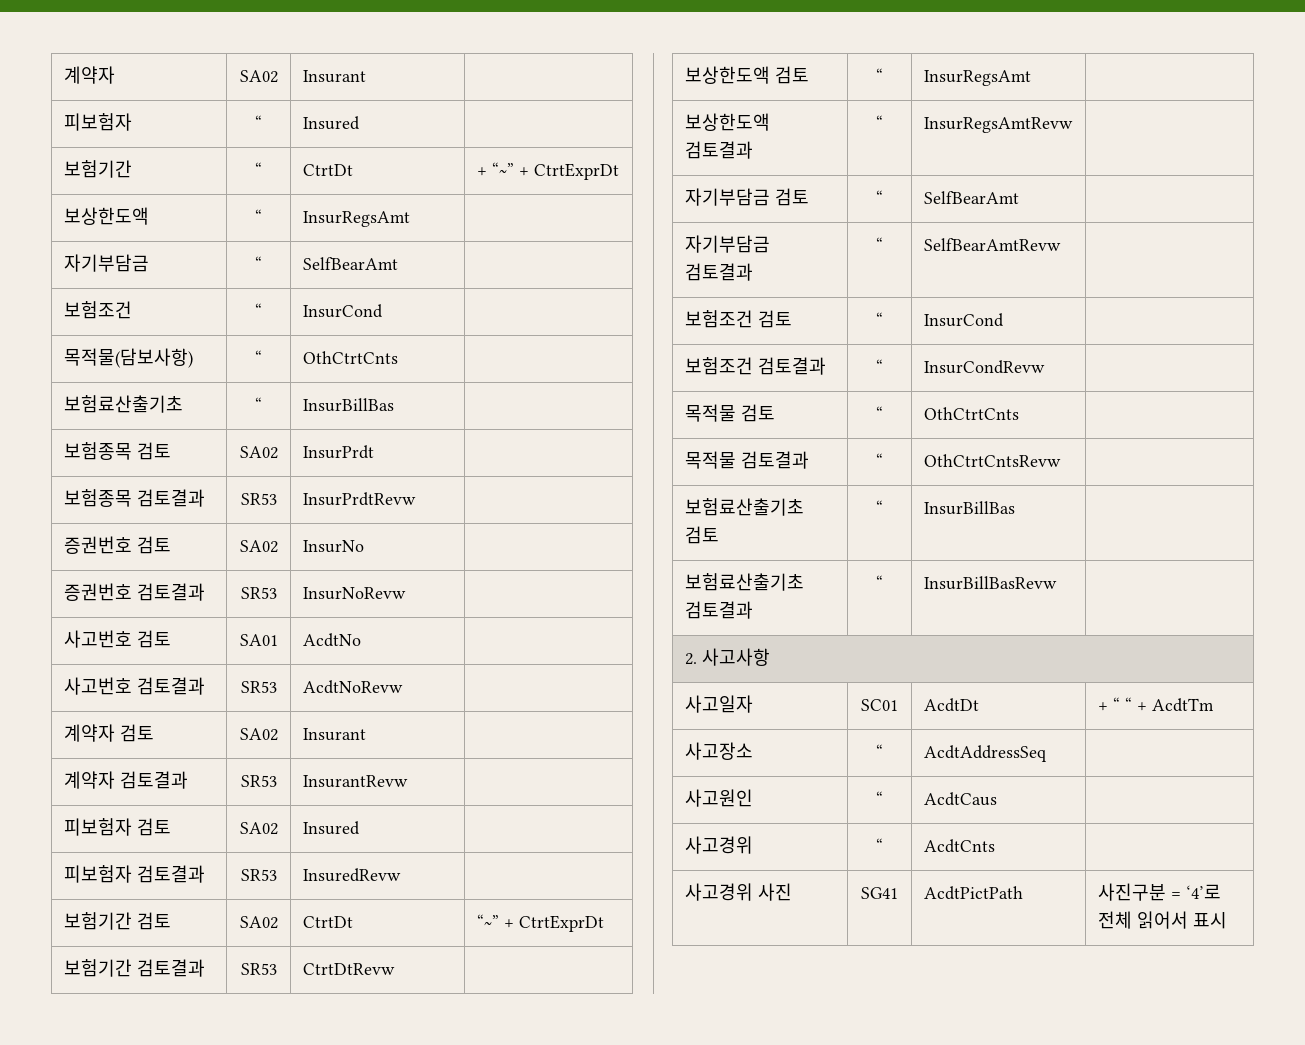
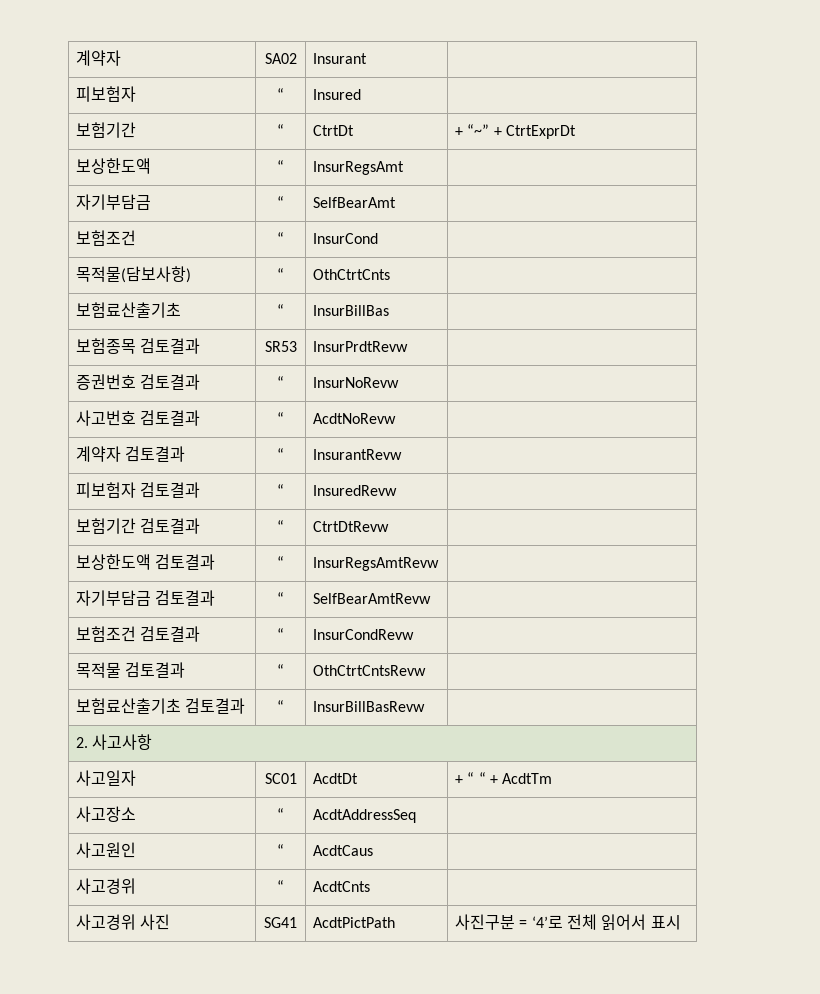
- 보험종목 검토 | SA02 | InsurPrdt |
- 증권번호 검토 | SA02 | InsurNo |
- 증권번호 검토결과 | SR53 | InsurNoRevw |
+ 증권번호 검토결과 | “ | InsurNoRevw |
- 사고번호 검토 | SA01 | AcdtNo |
- 사고번호 검토결과 | SR53 | AcdtNoRevw |
+ 사고번호 검토결과 | “ | AcdtNoRevw |
- 계약자 검토 | SA02 | Insurant |
- 계약자 검토결과 | SR53 | InsurantRevw |
+ 계약자 검토결과 | “ | InsurantRevw |
- 피보험자 검토 | SA02 | Insured |
- 피보험자 검토결과 | SR53 | InsuredRevw |
+ 피보험자 검토결과 | “ | InsuredRevw |
- 보험기간 검토 | SA02 | CtrtDt | “~” + CtrtExprDt
- 보험기간 검토결과 | SR53 | CtrtDtRevw |
- 보상한도액 검토 | “ | InsurRegsAmt |
+ 보험기간 검토결과 | “ | CtrtDtRevw |
- 자기부담금 검토 | “ | SelfBearAmt |
- 보험조건 검토 | “ | InsurCond |
- 목적물 검토 | “ | OthCtrtCnts |
- 보험료산출기초 검토 | “ | InsurBillBas |

